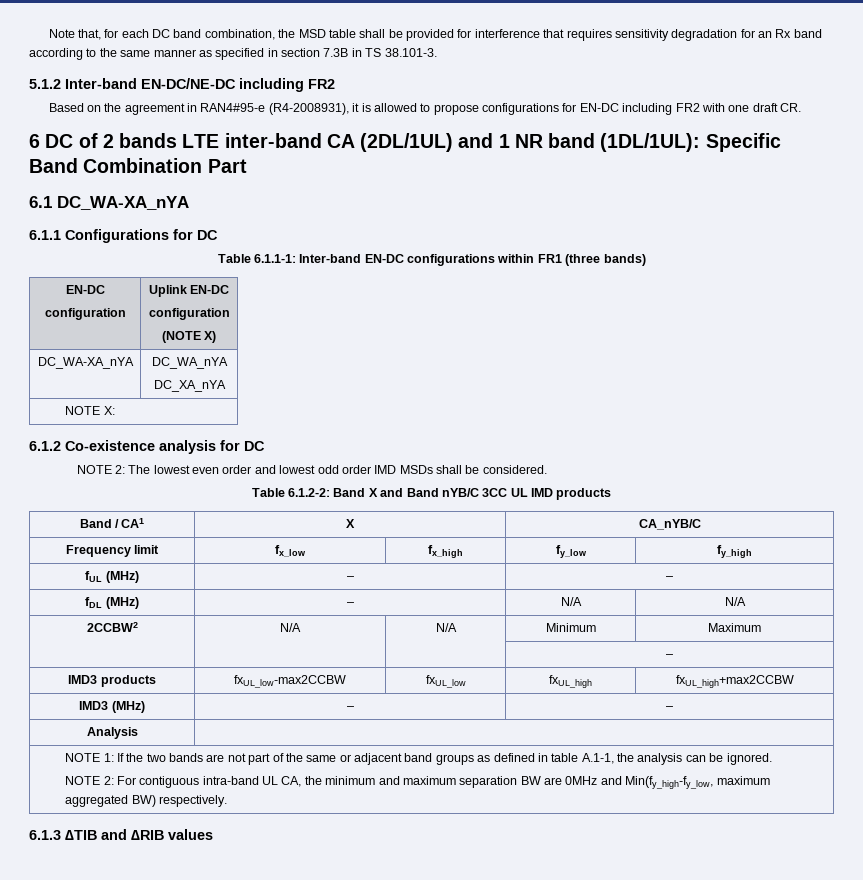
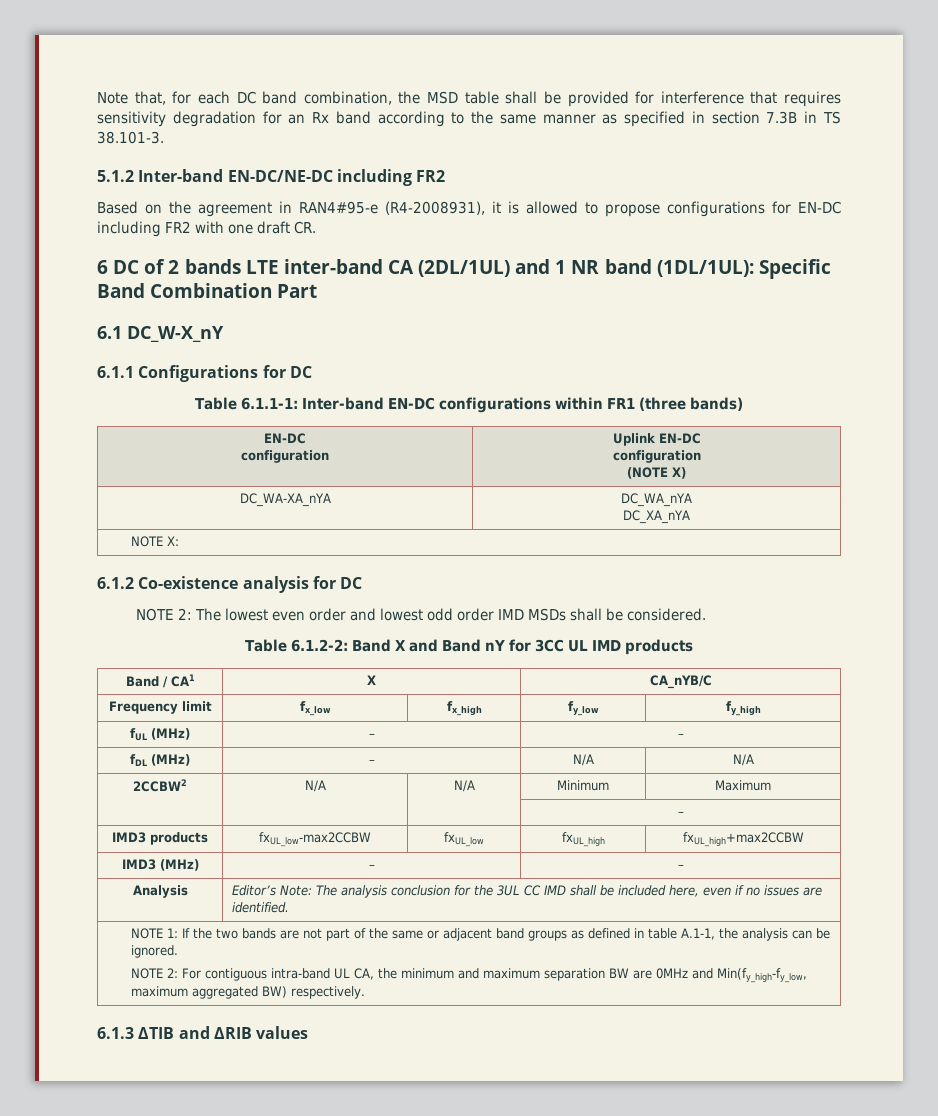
- 6.1 DC_WA-XA_nYA
+ 6.1 DC_W-X_nY
- Table 6.1.2-2: Band X and Band nYB/C 3CC UL IMD products
+ Table 6.1.2-2: Band X and Band nY for 3CC UL IMD products
- Analysis |
+ Analysis | Editor’s Note: The analysis conclusion for the 3UL CC IMD shall be included here, even if no issues are identified.

